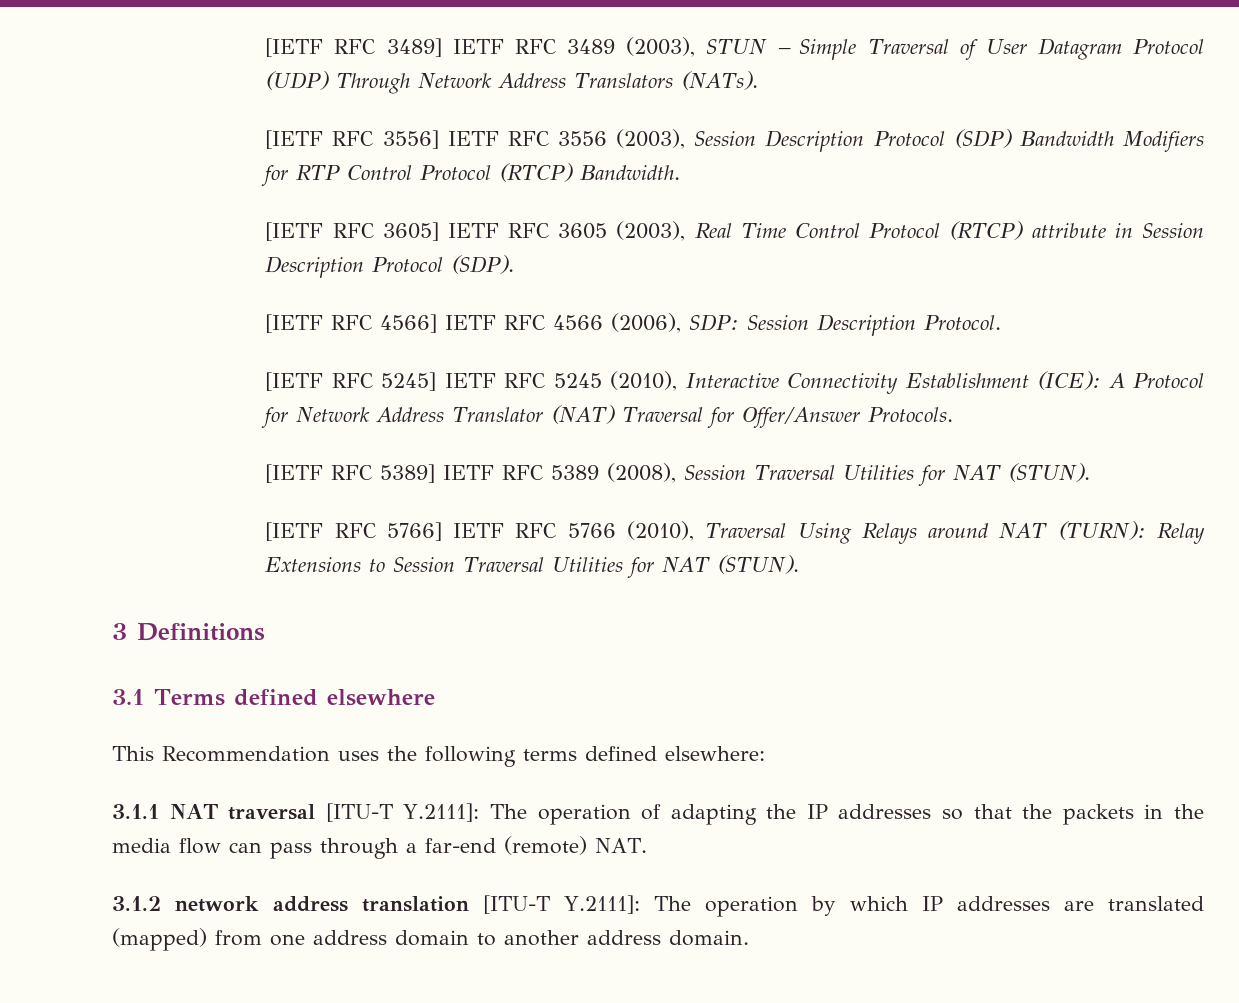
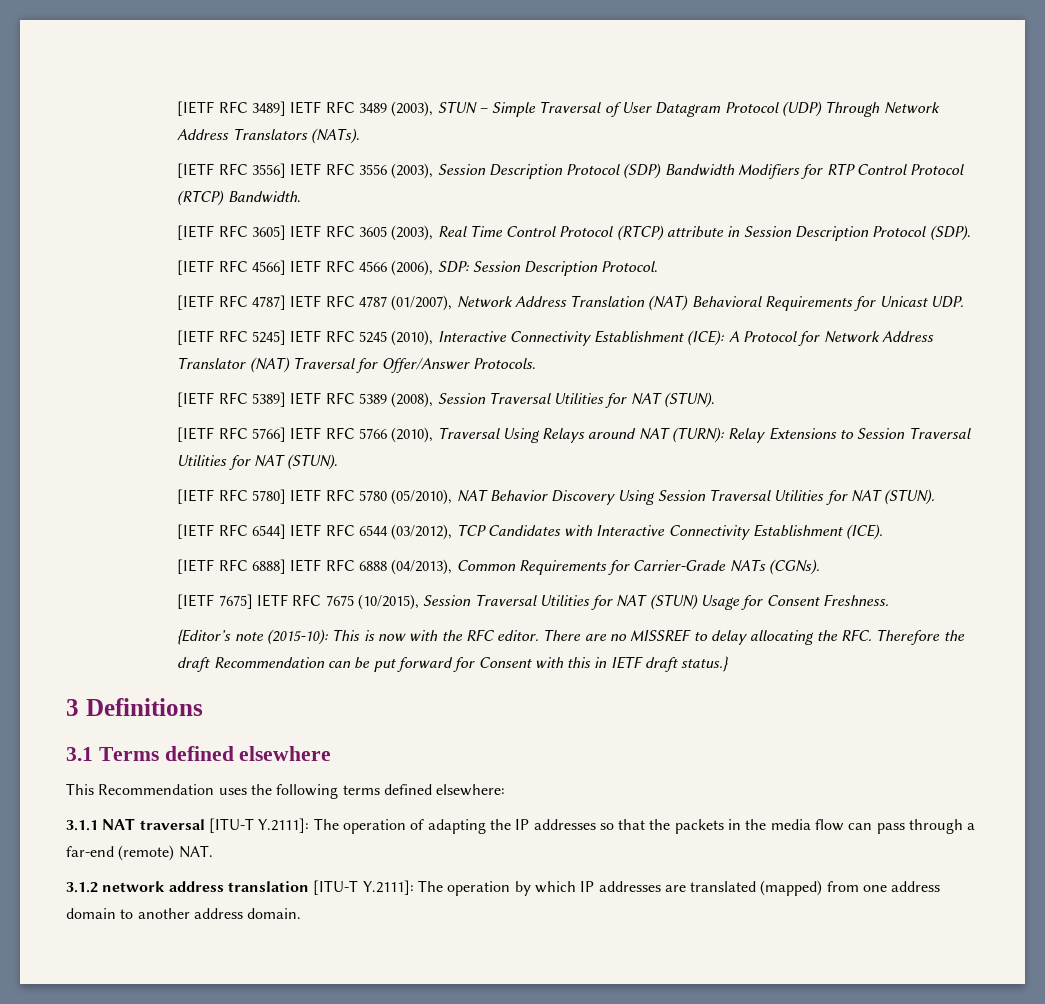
+ [IETF RFC 4787] IETF RFC 4787 (01/2007), Network Address Translation (NAT) Behavioral Requirements for Unicast UDP.
+ [IETF RFC 5780] IETF RFC 5780 (05/2010), NAT Behavior Discovery Using Session Traversal Utilities for NAT (STUN).
+ [IETF RFC 6544] IETF RFC 6544 (03/2012), TCP Candidates with Interactive Connectivity Establishment (ICE).
+ [IETF RFC 6888] IETF RFC 6888 (04/2013), Common Requirements for Carrier-Grade NATs (CGNs).
+ [IETF 7675] IETF RFC 7675 (10/2015), Session Traversal Utilities for NAT (STUN) Usage for Consent Freshness.
+ {Editor’s note (2015-10): This is now with the RFC editor. There are no MISSREF to delay allocating the RFC. Therefore the draft Recommendation can be put forward for Consent with this in IETF draft status.}

